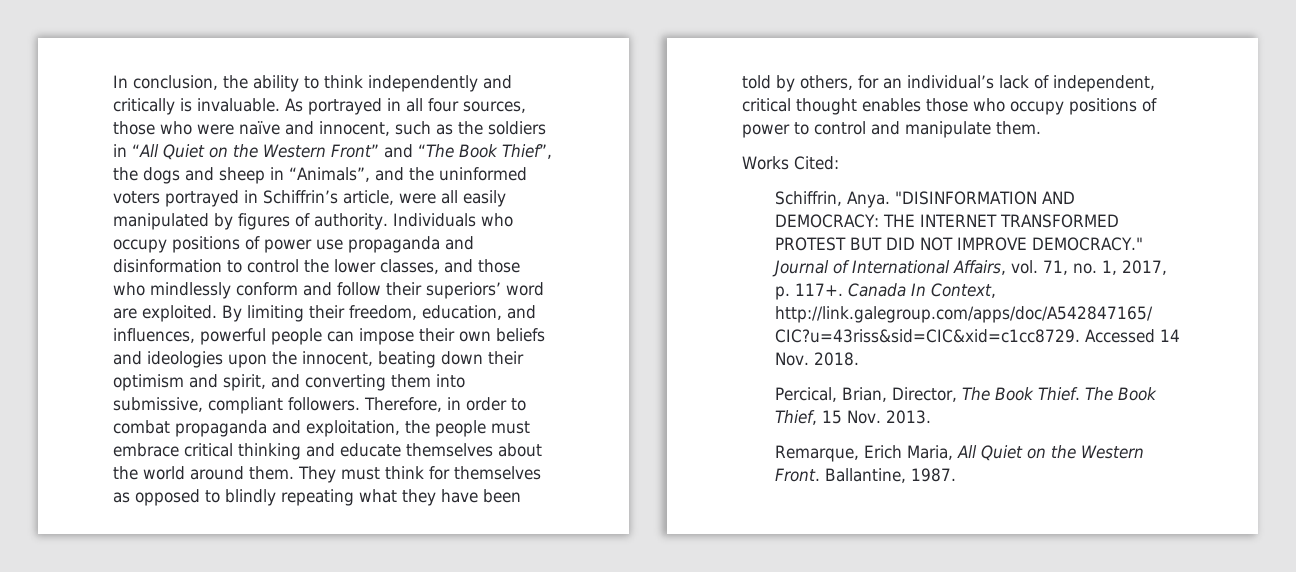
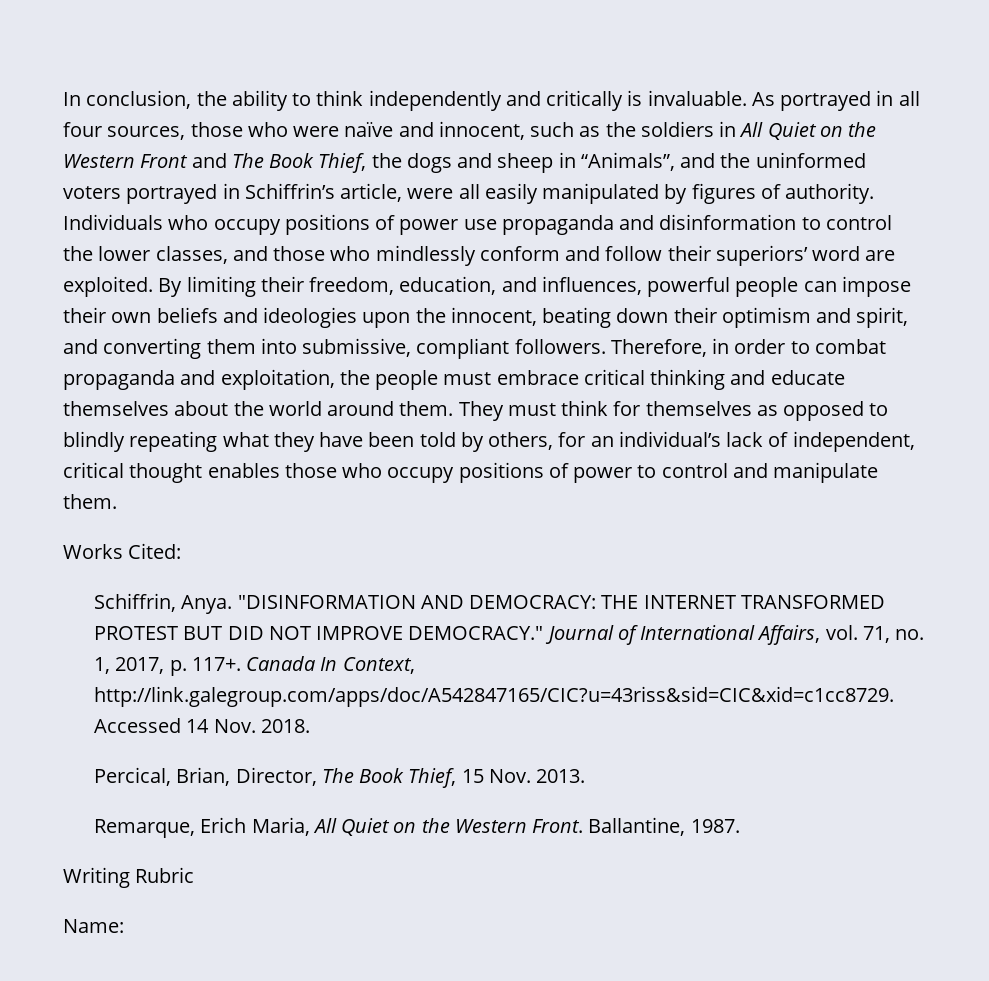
- As portrayed in all four sources, those who were naïve and innocent, such as the soldiers in “All Quiet on the Western Front” and “The Book Thief”, the dogs and sheep in “Animals”, and the uninformed voters portrayed in Schiffrin’s article, were all easily manipulated by figures of authority.
+ As portrayed in all four sources, those who were naïve and innocent, such as the soldiers in All Quiet on the Western Front and The Book Thief, the dogs and sheep in “Animals”, and the uninformed voters portrayed in Schiffrin’s article, were all easily manipulated by figures of authority.
- Percical, Brian, Director, The Book Thief. The Book Thief, 15 Nov. 2013.
+ Percical, Brian, Director, The Book Thief, 15 Nov. 2013.
+ Writing Rubric
+ Name:

